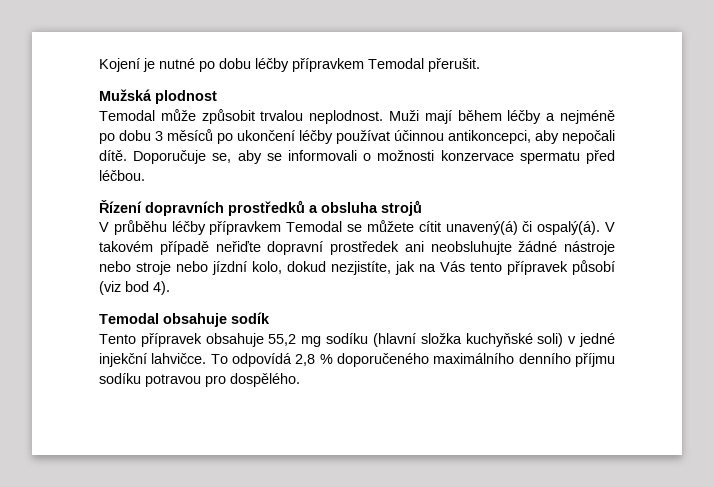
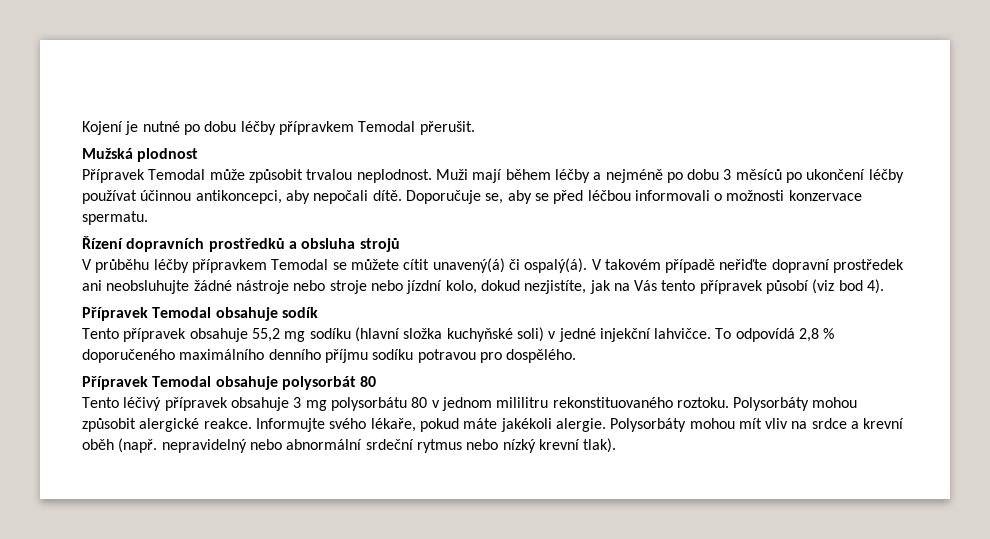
- Temodal může způsobit trvalou neplodnost.
+ Přípravek Temodal může způsobit trvalou neplodnost.
- Doporučuje se, aby se informovali o možnosti konzervace spermatu před léčbou.
+ Doporučuje se, aby se před léčbou informovali o možnosti konzervace spermatu.
- Temodal obsahuje sodík
+ Přípravek Temodal obsahuje sodík
+ Přípravek Temodal obsahuje polysorbát 80
+ Tento léčivý přípravek obsahuje 3 mg polysorbátu 80 v jednom mililitru rekonstituovaného roztoku. Polysorbáty mohou způsobit alergické reakce. Informujte svého lékaře, pokud máte jakékoli alergie. Polysorbáty mohou mít vliv na srdce a krevní oběh (např. nepravidelný nebo abnormální srdeční rytmus nebo nízký krevní tlak).

